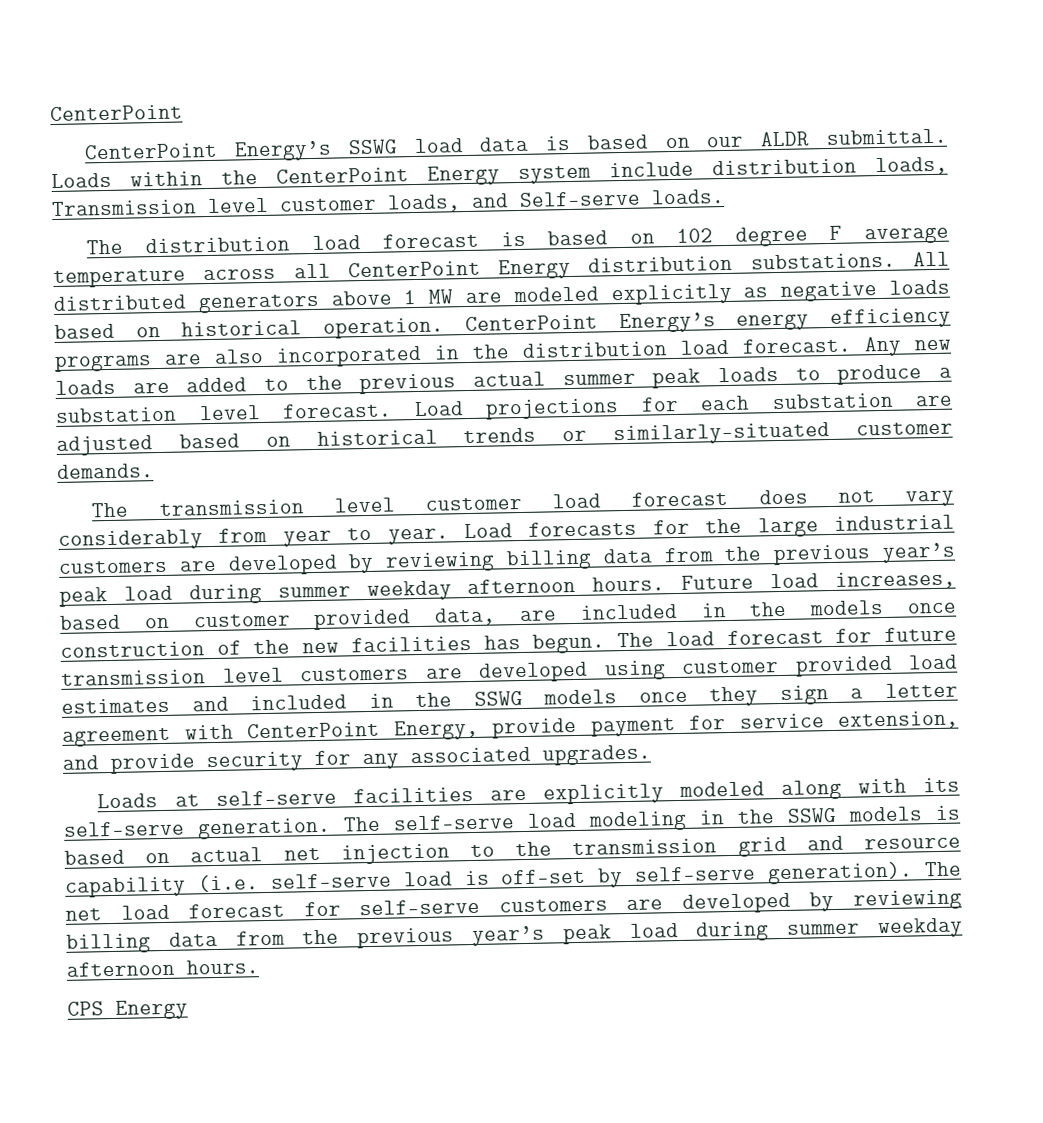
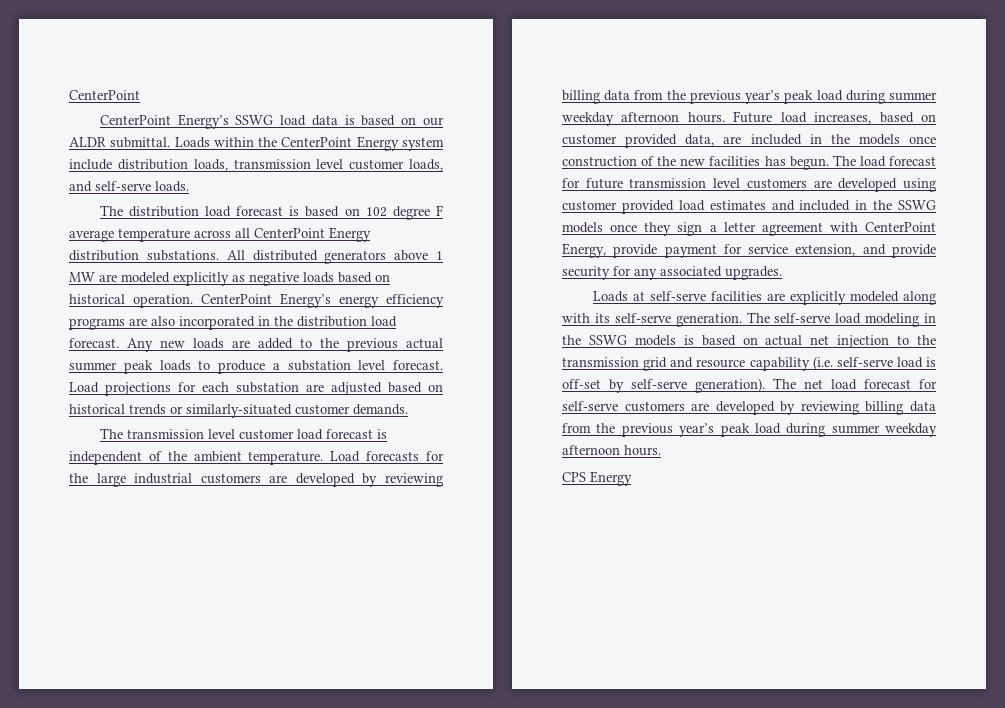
- Loads within the CenterPoint Energy system include distribution loads, Transmission level customer loads, and Self-serve loads.
+ Loads within the CenterPoint Energy system include distribution loads, transmission level customer loads, and self-serve loads.
- The transmission level customer load forecast does not vary considerably from year to year.
+ The transmission level customer load forecast is independent of the ambient temperature.

